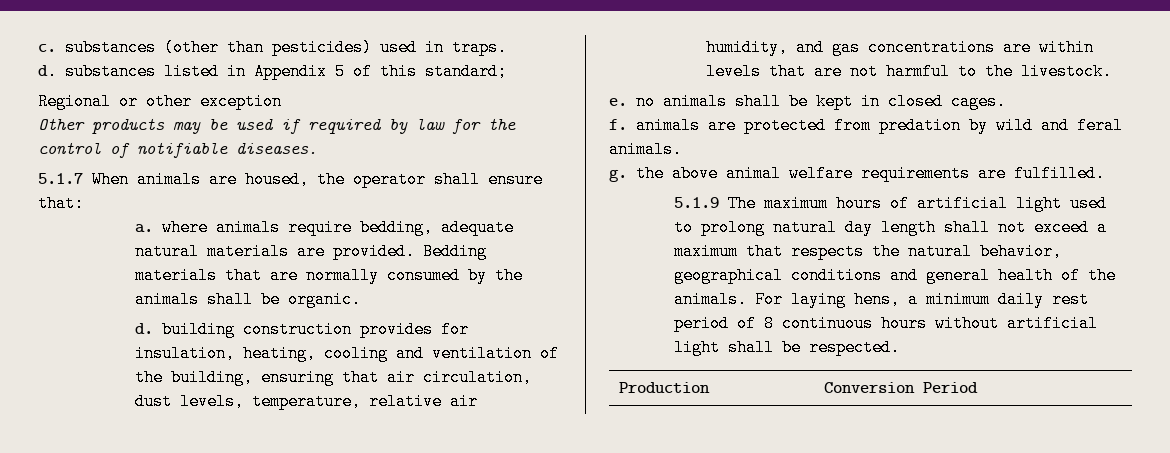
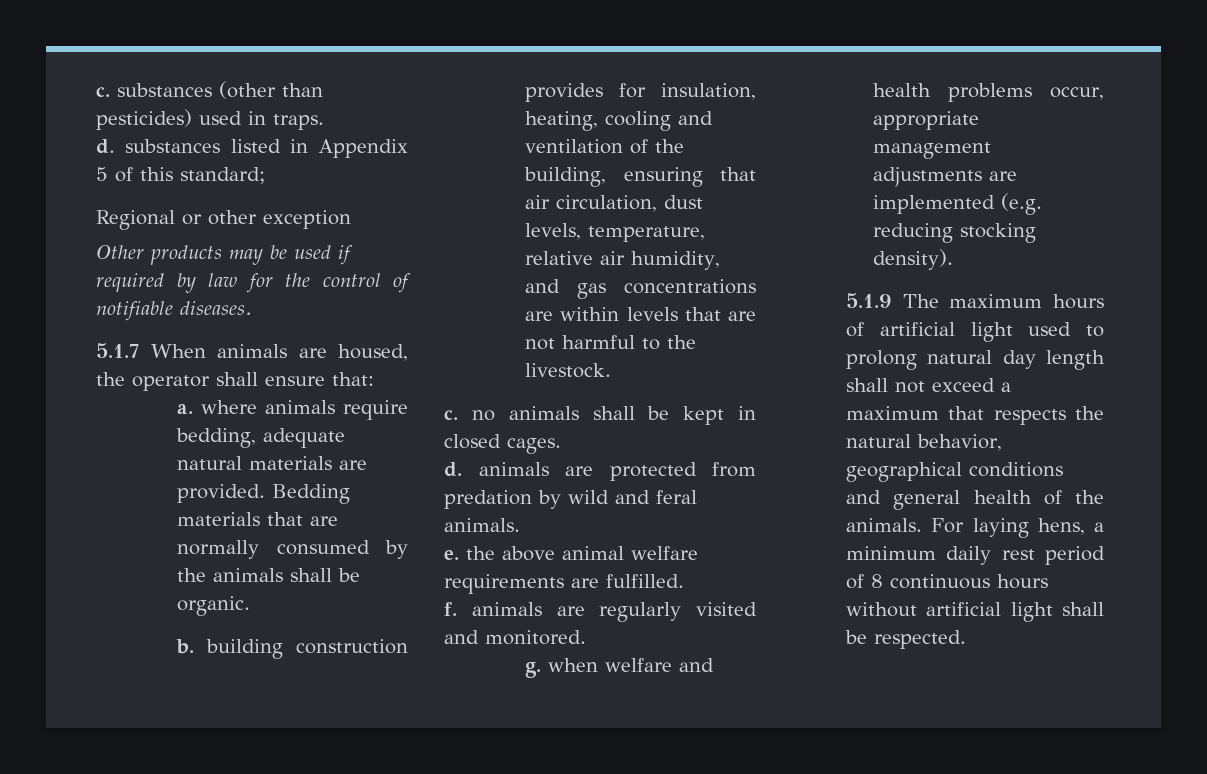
- d. building construction provides for insulation, heating, cooling and ventilation of the building, ensuring that air circulation, dust levels, temperature, relative air humidity, and gas concentrations are within levels that are not harmful to the livestock.
+ b. building construction provides for insulation, heating, cooling and ventilation of the building, ensuring that air circulation, dust levels, temperature, relative air humidity, and gas concentrations are within levels that are not harmful to the livestock.
- e. no animals shall be kept in closed cages.
+ c. no animals shall be kept in closed cages.
- f. animals are protected from predation by wild and feral animals.
+ d. animals are protected from predation by wild and feral animals.
- g. the above animal welfare requirements are fulfilled.
+ e. the above animal welfare requirements are fulfilled.
+ f. animals are regularly visited and monitored.
+ g. when welfare and health problems occur, appropriate management adjustments are implemented (e.g. reducing stocking density).
- Production | Conversion Period

